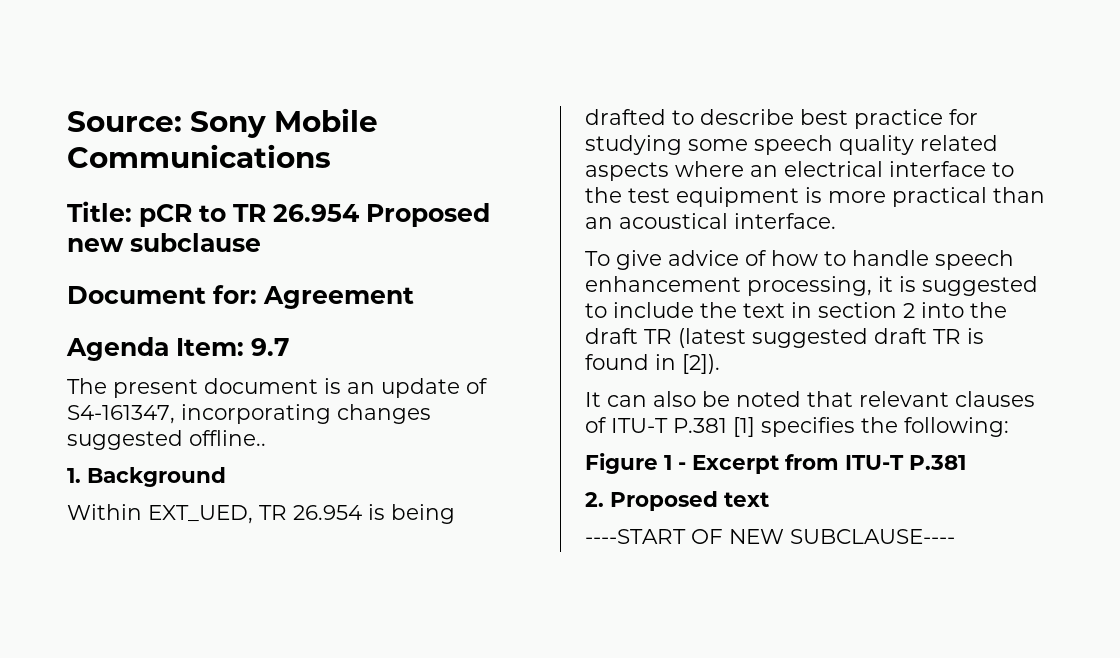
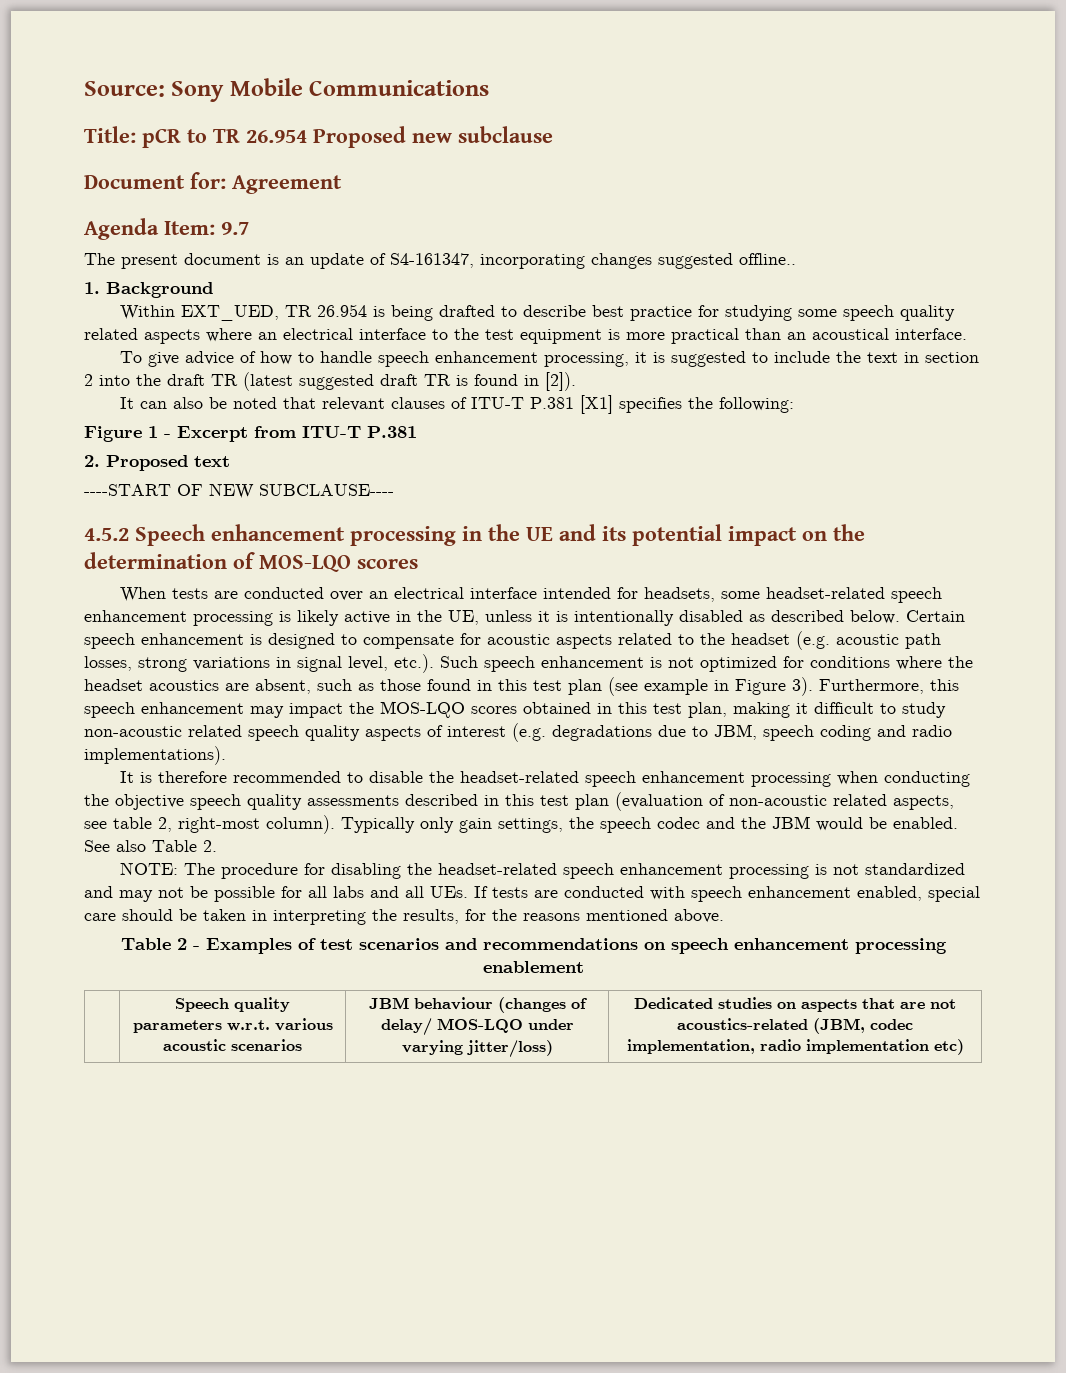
- It can also be noted that relevant clauses of ITU-T P.381 [1] specifies the following:
+ It can also be noted that relevant clauses of ITU-T P.381 [X1] specifies the following:
+ 4.5.2 Speech enhancement processing in the UE and its potential impact on the determination of MOS-LQO scores
+ When tests are conducted over an electrical interface intended for headsets, some headset-related speech enhancement processing is likely active in the UE, unless it is intentionally disabled as described below. Certain speech enhancement is designed to compensate for acoustic aspects related to the headset (e.g. acoustic path losses, strong variations in signal level, etc.). Such speech enhancement is not optimized for conditions where the headset acoustics are absent, such as those found in this test plan (see example in Figure 3). Furthermore, this speech enhancement may impact the MOS-LQO scores obtained in this test plan, making it difficult to study non-acoustic related speech quality aspects of interest (e.g. degradations due to JBM, speech coding and radio implementations).
+ It is therefore recommended to disable the headset-related speech enhancement processing when conducting the objective speech quality assessments described in this test plan (evaluation of non-acoustic related aspects, see table 2, right-most column). Typically only gain settings, the speech codec and the JBM would be enabled. See also Table 2.
+ NOTE: The procedure for disabling the headset-related speech enhancement processing is not standardized and may not be possible for all labs and all UEs. If tests are conducted with speech enhancement enabled, special care should be taken in interpreting the results, for the reasons mentioned above.
+ Table 2 - Examples of test scenarios and recommendations on speech enhancement processing enablement
+ | Speech quality parameters w.r.t. various acoustic scenarios | JBM behaviour (changes of delay/ MOS-LQO under varying jitter/loss) | Dedicated studies on aspects that are not acoustics-related (JBM, codec implementation, radio implementation etc)

